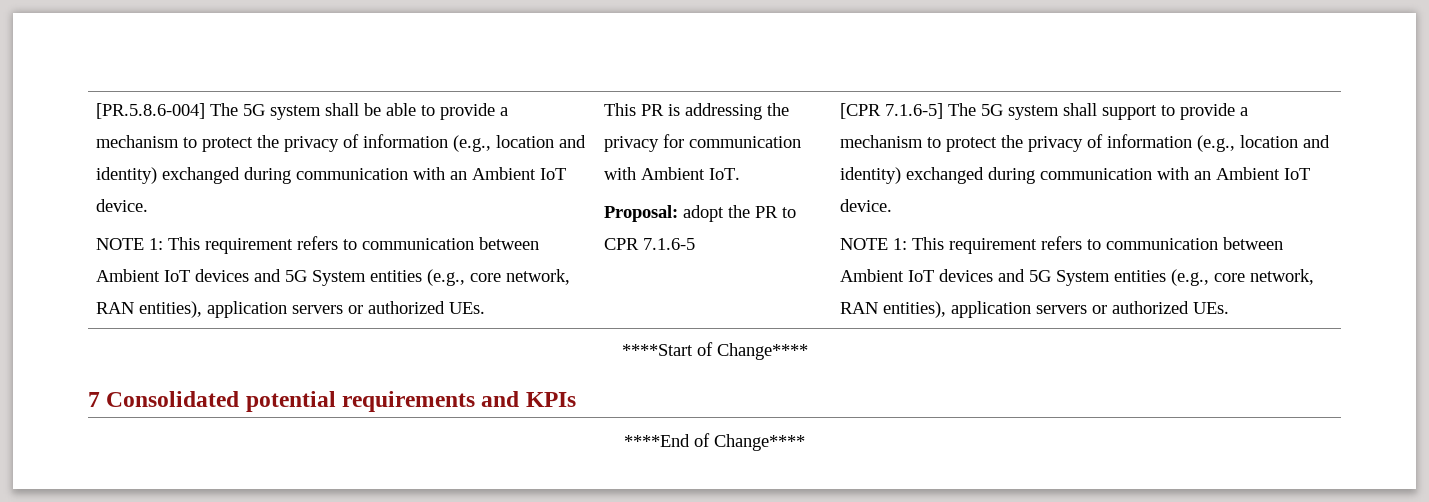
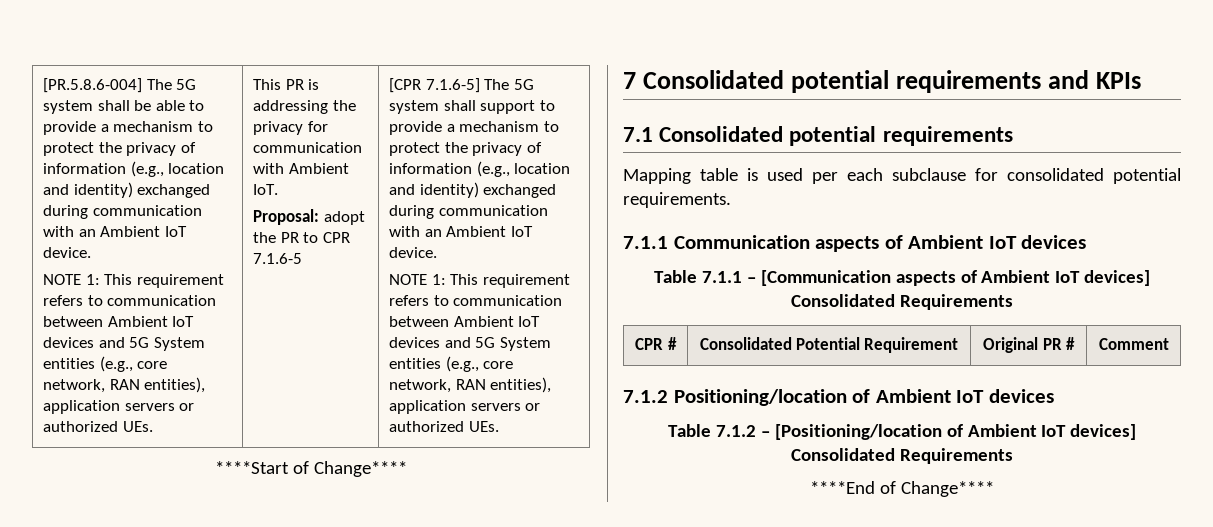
+ 7.1 Consolidated potential requirements
+ Mapping table is used per each subclause for consolidated potential requirements.
+ 7.1.1 Communication aspects of Ambient IoT devices
+ Table 7.1.1 – [Communication aspects of Ambient IoT devices] Consolidated Requirements
+ CPR # | Consolidated Potential Requirement | Original PR # | Comment
+ 7.1.2 Positioning/location of Ambient IoT devices
+ Table 7.1.2 – [Positioning/location of Ambient IoT devices] Consolidated Requirements

